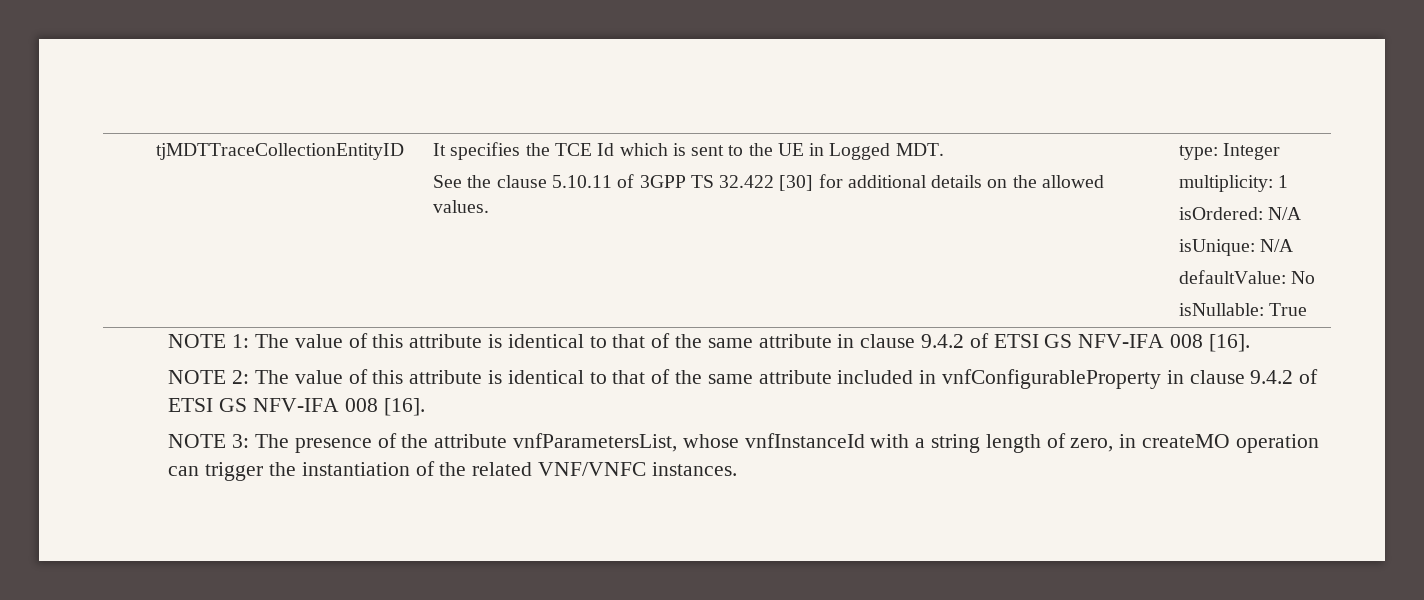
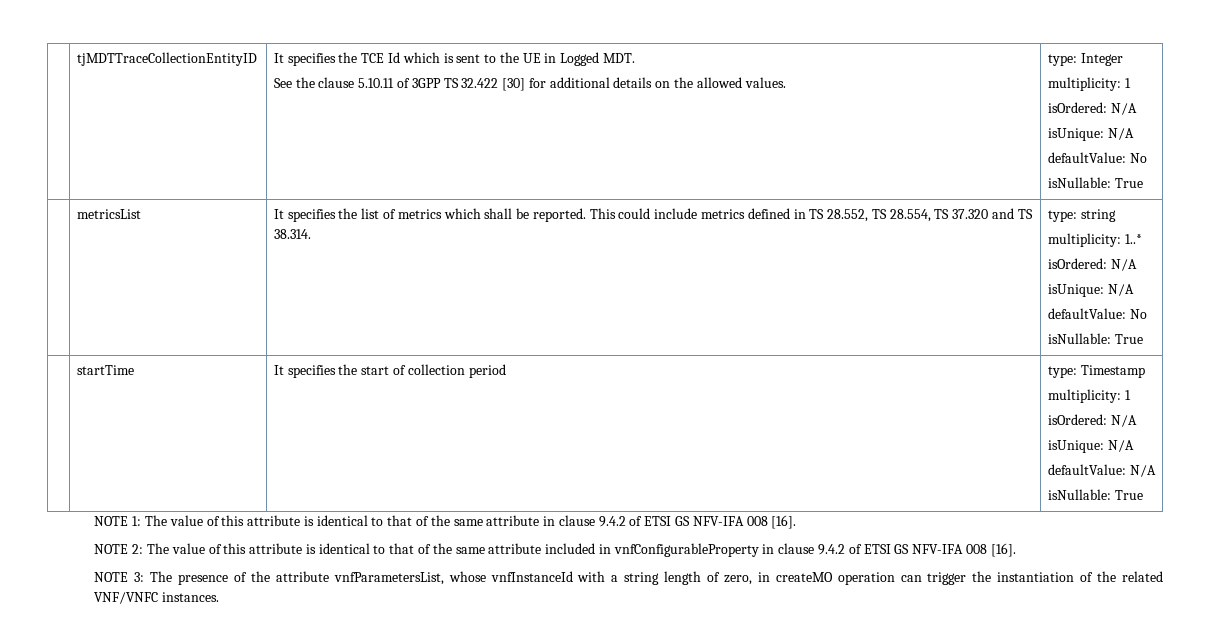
+ | metricsList | It specifies the list of metrics which shall be reported. This could include metrics defined in TS 28.552, TS 28.554, TS 37.320 and TS 38.314. | type: string
+ multiplicity: 1..*
+ isOrdered: N/A
+ isUnique: N/A
+ defaultValue: No
+ isNullable: True
+ | startTime | It specifies the start of collection period | type: Timestamp
+ multiplicity: 1
+ isOrdered: N/A
+ isUnique: N/A
+ defaultValue: N/A
+ isNullable: True

